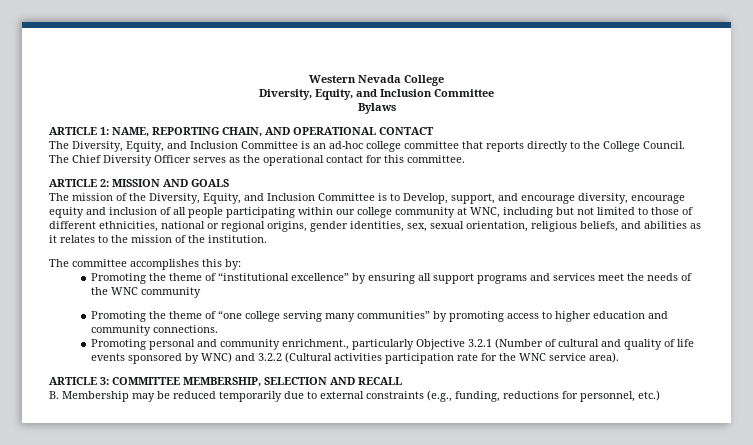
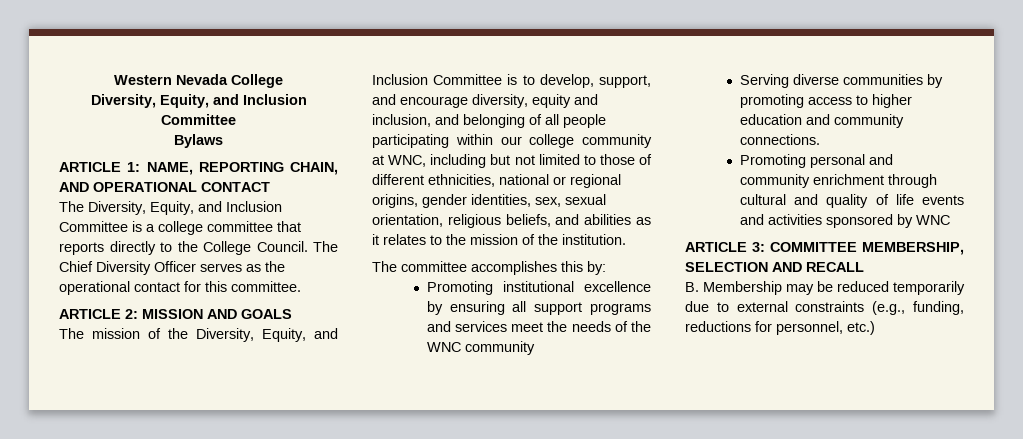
- The Diversity, Equity, and Inclusion Committee is an ad-hoc college committee that reports directly to the College Council.
+ The Diversity, Equity, and Inclusion Committee is a college committee that reports directly to the College Council.
- The mission of the Diversity, Equity, and Inclusion Committee is to Develop, support, and encourage diversity, encourage equity and inclusion of all people participating within our college community at WNC, including but not limited to those of different ethnicities, national or regional origins, gender identities, sex, sexual orientation, religious beliefs, and abilities as it relates to the mission of the institution.
+ The mission of the Diversity, Equity, and Inclusion Committee is to develop, support, and encourage diversity, equity and inclusion, and belonging of all people participating within our college community at WNC, including but not limited to those of different ethnicities, national or regional origins, gender identities, sex, sexual orientation, religious beliefs, and abilities as it relates to the mission of the institution.
- Promoting the theme of “institutional excellence” by ensuring all support programs and services meet the needs of the WNC community
+ Promoting institutional excellence by ensuring all support programs and services meet the needs of the WNC community
- Promoting the theme of “one college serving many communities” by promoting access to higher education and community connections.
+ Serving diverse communities by promoting access to higher education and community connections.
- Promoting personal and community enrichment., particularly Objective 3.2.1 (Number of cultural and quality of life events sponsored by WNC) and 3.2.2 (Cultural activities participation rate for the WNC service area).
+ Promoting personal and community enrichment through cultural and quality of life events and activities sponsored by WNC

